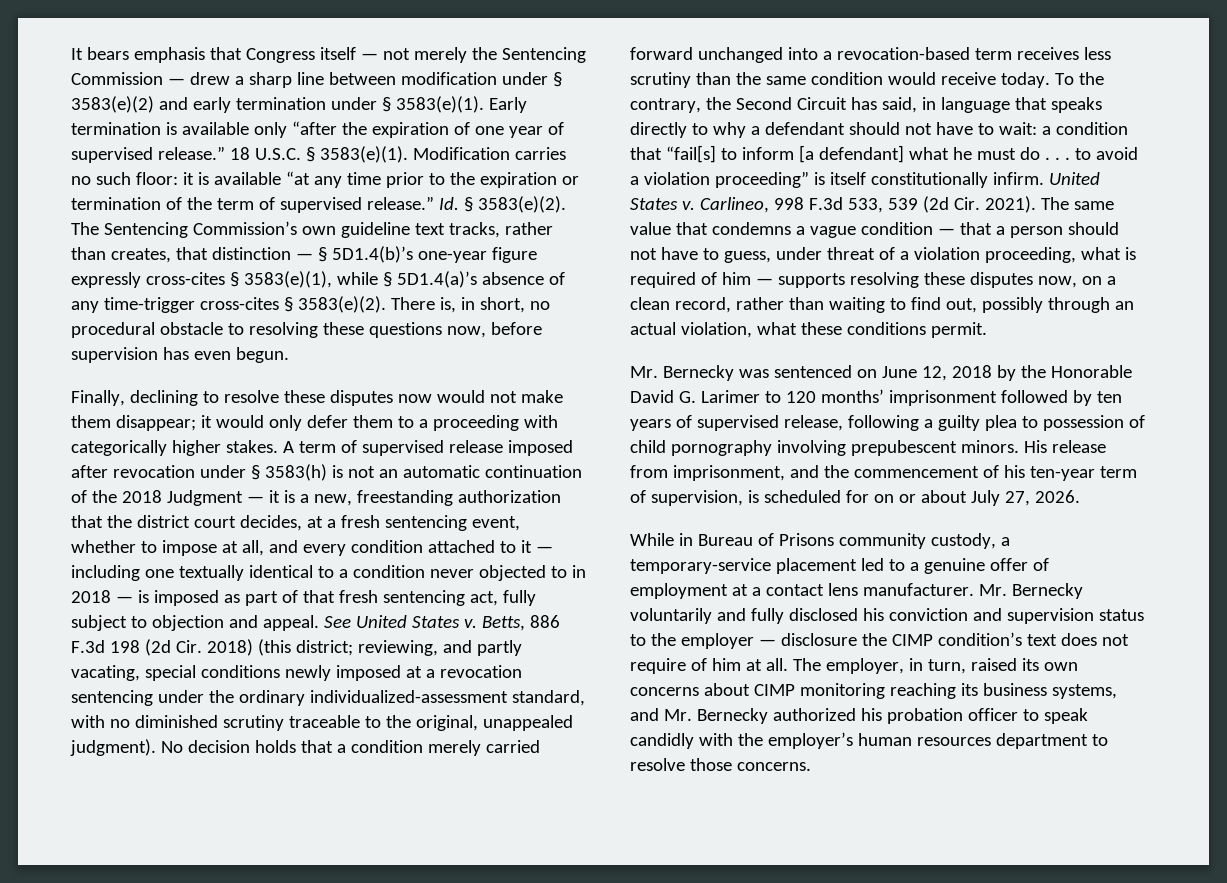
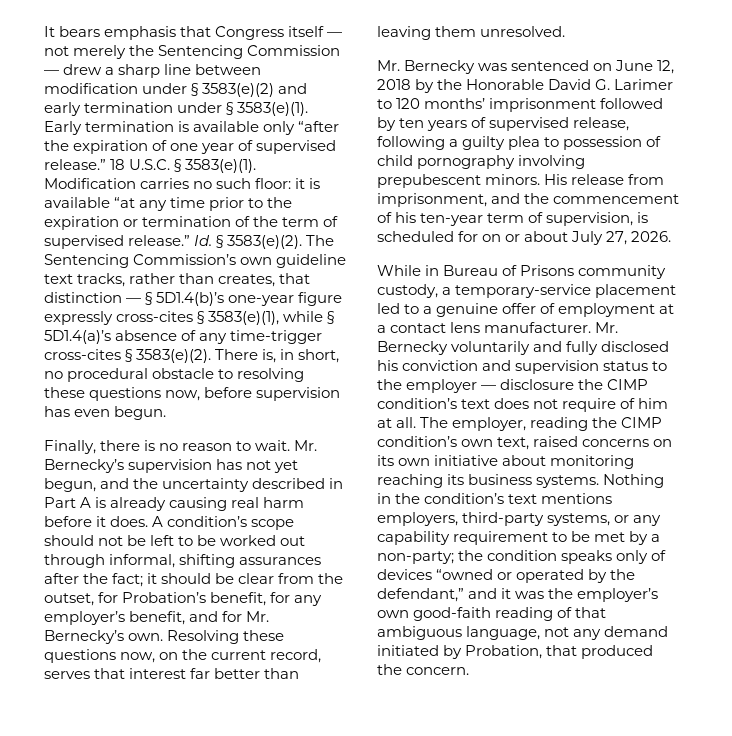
- Finally, declining to resolve these disputes now would not make them disappear; it would only defer them to a proceeding with categorically higher stakes. A term of supervised release imposed after revocation under § 3583(h) is not an automatic continuation of the 2018 Judgment — it is a new, freestanding authorization that the district court decides, at a fresh sentencing event, whether to impose at all, and every condition attached to it — including one textually identical to a condition never objected to in 2018 — is imposed as part of that fresh sentencing act, fully subject to objection and appeal. See United States v. Betts, 886 F.3d 198 (2d Cir. 2018) (this district; reviewing, and partly vacating, special conditions newly imposed at a revocation sentencing under the ordinary individualized-assessment standard, with no diminished scrutiny traceable to the original, unappealed judgment). No decision holds that a condition merely carried forward unchanged into a revocation-based term receives less scrutiny than the same condition would receive today. To the contrary, the Second Circuit has said, in language that speaks directly to why a defendant should not have to wait: a condition that “fail[s] to inform [a defendant] what he must do . . . to avoid a violation proceeding” is itself constitutionally infirm. United States v. Carlineo, 998 F.3d 533, 539 (2d Cir. 2021). The same value that condemns a vague condition — that a person should not have to guess, under threat of a violation proceeding, what is required of him — supports resolving these disputes now, on a clean record, rather than waiting to find out, possibly through an actual violation, what these conditions permit.
+ Finally, there is no reason to wait. Mr. Bernecky’s supervision has not yet begun, and the uncertainty described in Part A is already causing real harm before it does. A condition’s scope should not be left to be worked out through informal, shifting assurances after the fact; it should be clear from the outset, for Probation’s benefit, for any employer’s benefit, and for Mr. Bernecky’s own. Resolving these questions now, on the current record, serves that interest far better than leaving them unresolved.
- The employer, in turn, raised its own concerns about CIMP monitoring reaching its business systems, and Mr. Bernecky authorized his probation officer to speak candidly with the employer’s human resources department to resolve those concerns.
+ The employer, reading the CIMP condition’s own text, raised concerns on its own initiative about monitoring reaching its business systems. Nothing in the condition’s text mentions employers, third-party systems, or any capability requirement to be met by a non-party; the condition speaks only of devices “owned or operated by the defendant,” and it was the employer’s own good-faith reading of that ambiguous language, not any demand initiated by Probation, that produced the concern.

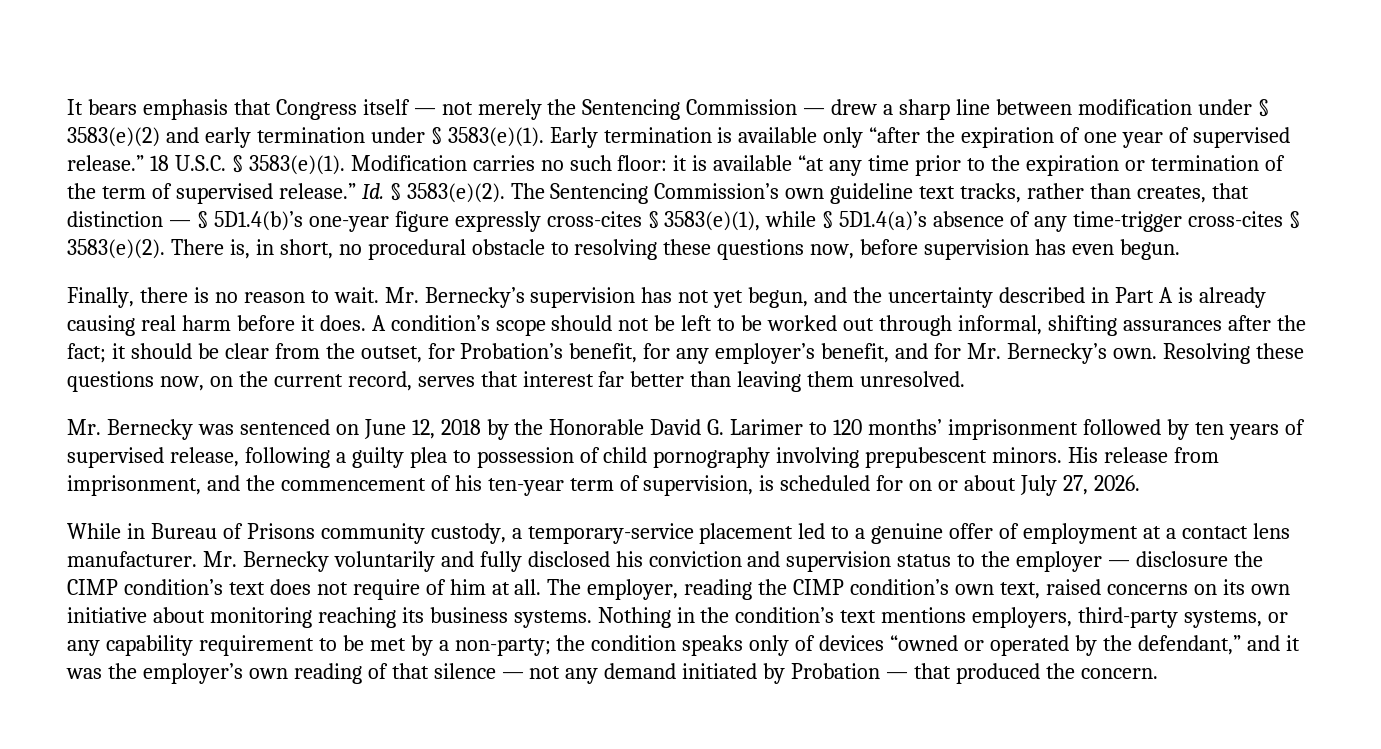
- Nothing in the condition’s text mentions employers, third-party systems, or any capability requirement to be met by a non-party; the condition speaks only of devices “owned or operated by the defendant,” and it was the employer’s own good-faith reading of that ambiguous language, not any demand initiated by Probation, that produced the concern.
+ Nothing in the condition’s text mentions employers, third-party systems, or any capability requirement to be met by a non-party; the condition speaks only of devices “owned or operated by the defendant,” and it was the employer’s own reading of that silence — not any demand initiated by Probation — that produced the concern.

